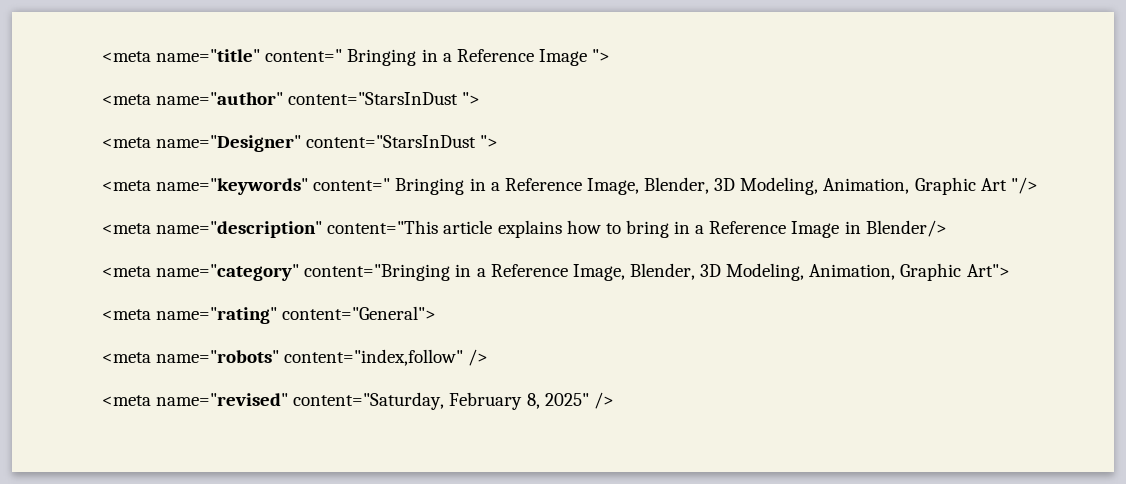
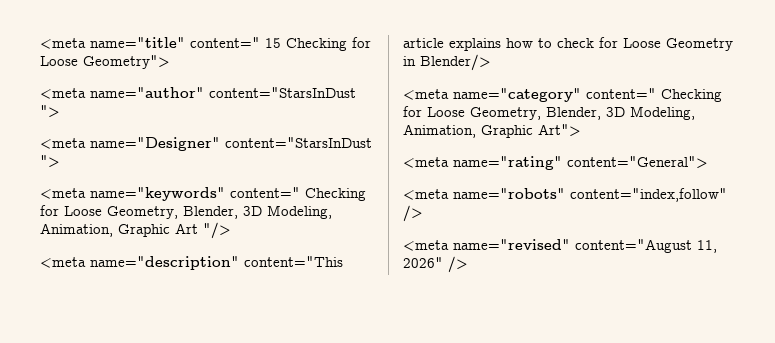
- <meta name="title" content=" Bringing in a Reference Image ">
+ <meta name="title" content=" 15 Checking for Loose Geometry">
- <meta name="keywords" content=" Bringing in a Reference Image, Blender, 3D Modeling, Animation, Graphic Art "/>
+ <meta name="keywords" content=" Checking for Loose Geometry, Blender, 3D Modeling, Animation, Graphic Art "/>
- <meta name="description" content="This article explains how to bring in a Reference Image in Blender/>
+ <meta name="description" content="This article explains how to check for Loose Geometry in Blender/>
- <meta name="category" content="Bringing in a Reference Image, Blender, 3D Modeling, Animation, Graphic Art">
+ <meta name="category" content=" Checking for Loose Geometry, Blender, 3D Modeling, Animation, Graphic Art">
- <meta name="revised" content="Saturday, February 8, 2025" />
+ <meta name="revised" content="August 11, 2026" />

